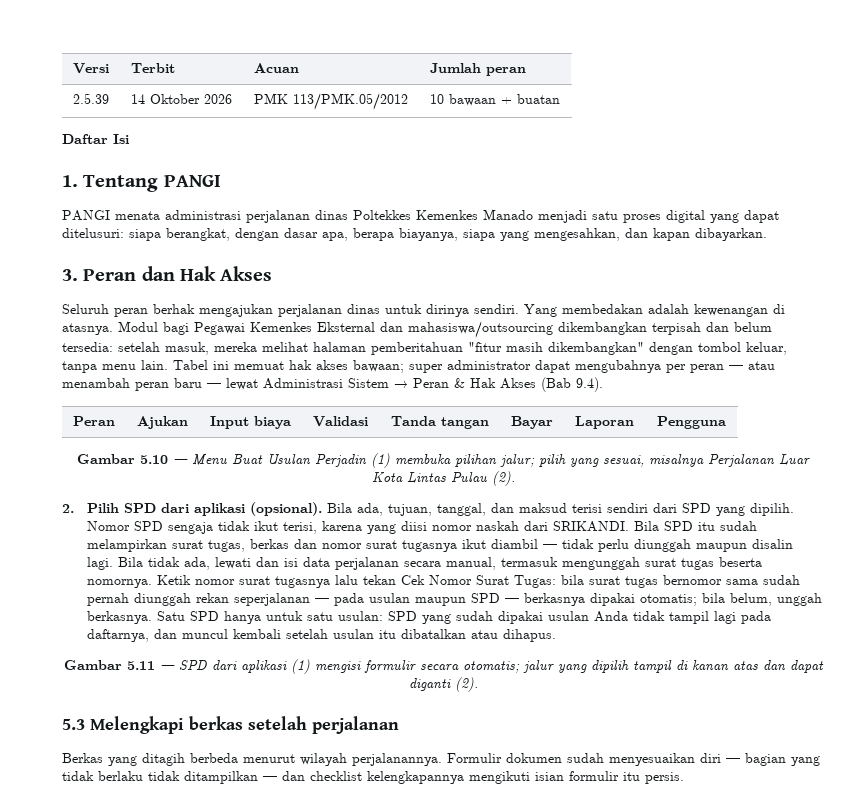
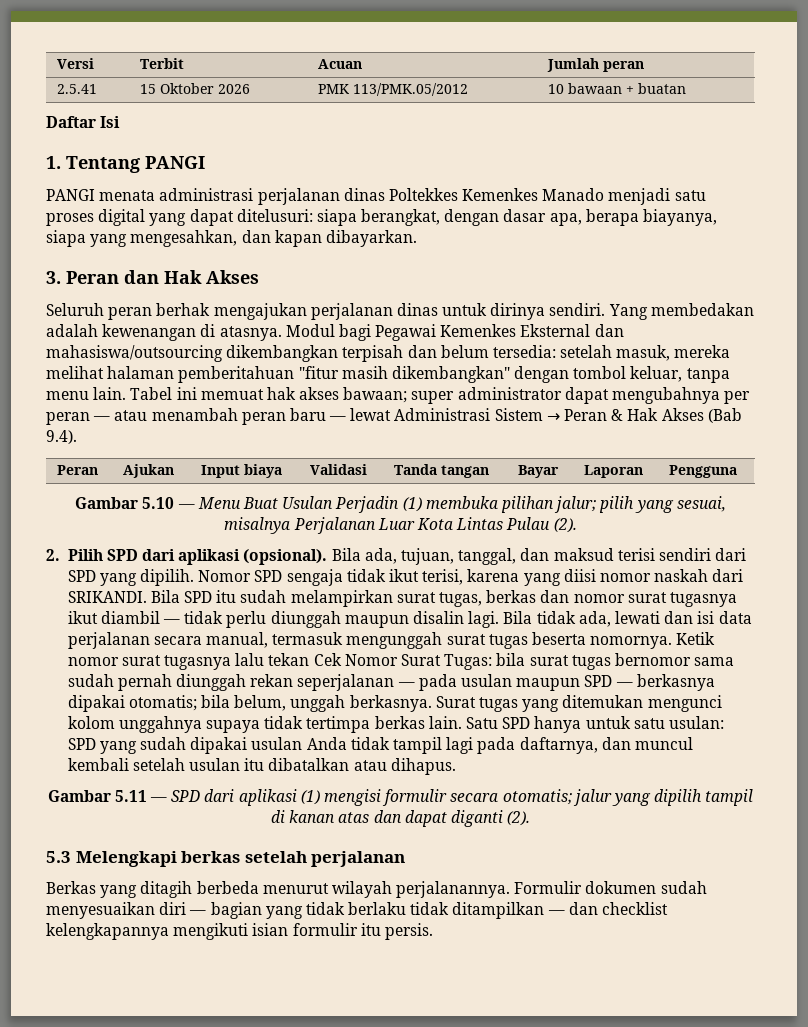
- 2.5.39 | 14 Oktober 2026 | PMK 113/PMK.05/2012 | 10 bawaan + buatan
+ 2.5.41 | 15 Oktober 2026 | PMK 113/PMK.05/2012 | 10 bawaan + buatan
+ Surat tugas yang ditemukan mengunci kolom unggahnya supaya tidak tertimpa berkas lain.

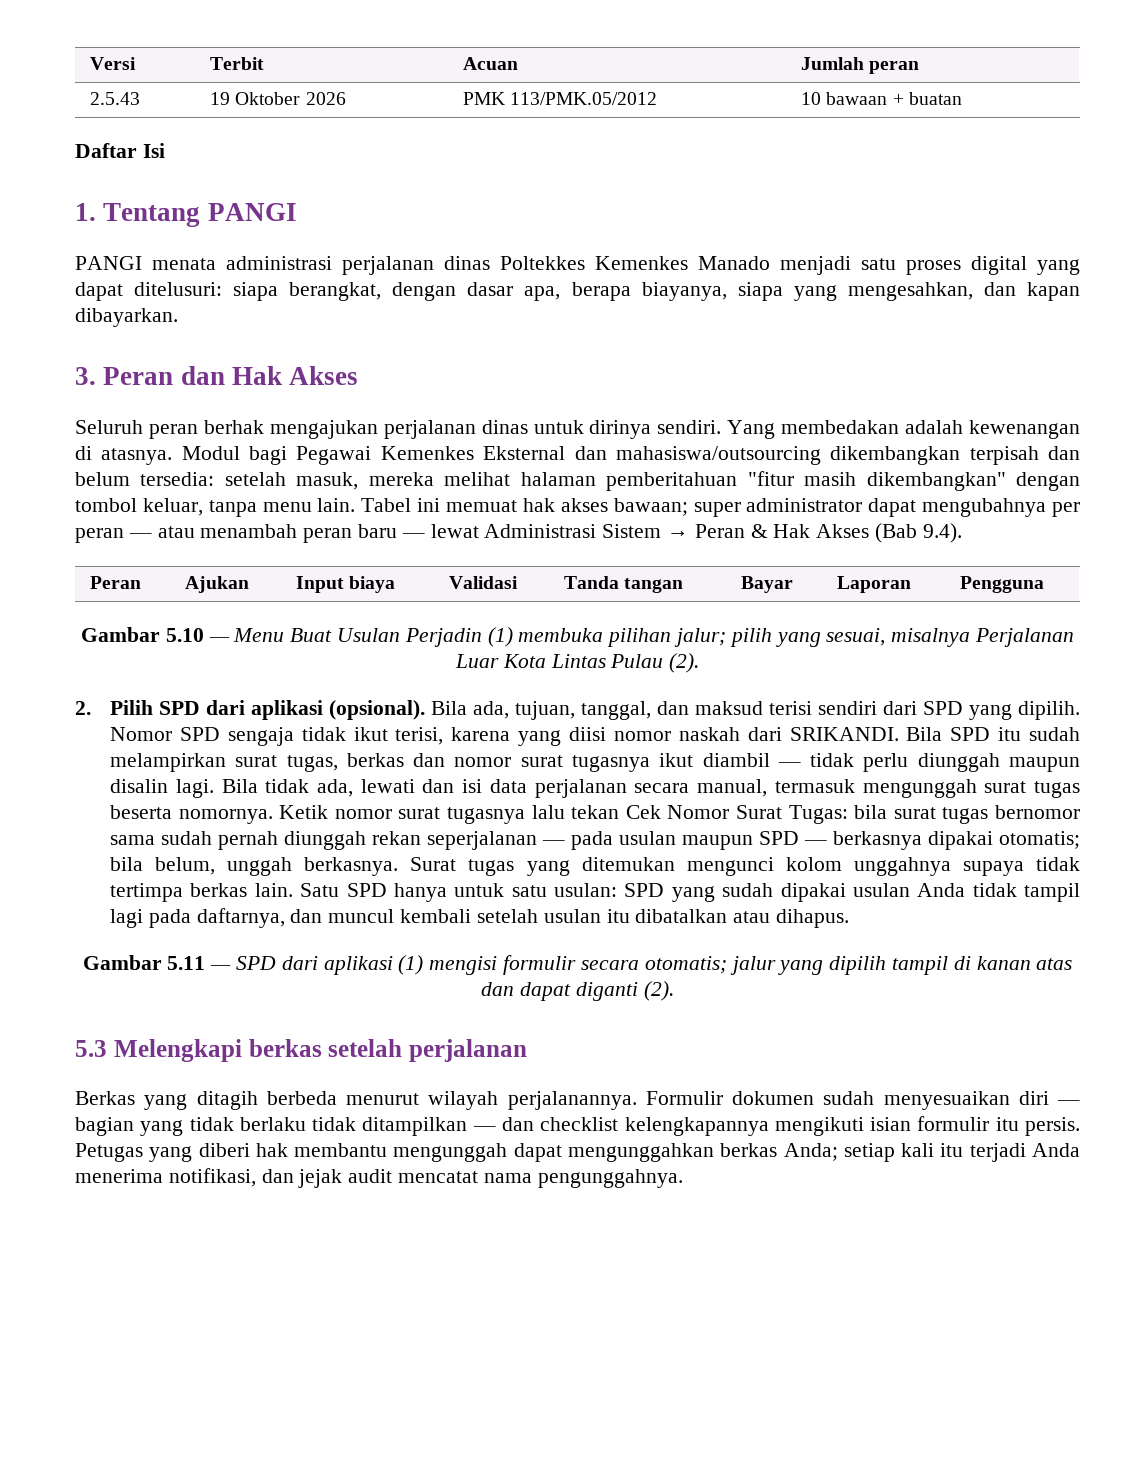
- 2.5.41 | 15 Oktober 2026 | PMK 113/PMK.05/2012 | 10 bawaan + buatan
+ 2.5.43 | 19 Oktober 2026 | PMK 113/PMK.05/2012 | 10 bawaan + buatan
+ Petugas yang diberi hak membantu mengunggah dapat mengunggahkan berkas Anda; setiap kali itu terjadi Anda menerima notifikasi, dan jejak audit mencatat nama pengunggahnya.

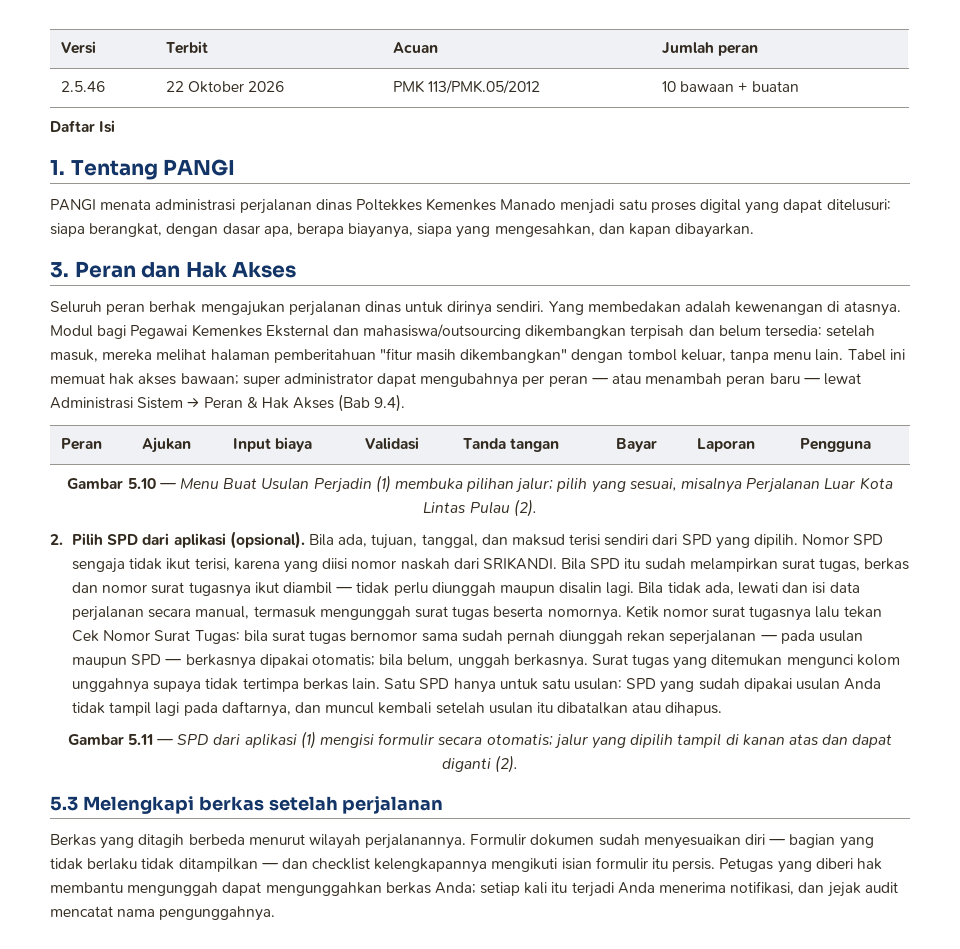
- 2.5.43 | 19 Oktober 2026 | PMK 113/PMK.05/2012 | 10 bawaan + buatan
+ 2.5.46 | 22 Oktober 2026 | PMK 113/PMK.05/2012 | 10 bawaan + buatan

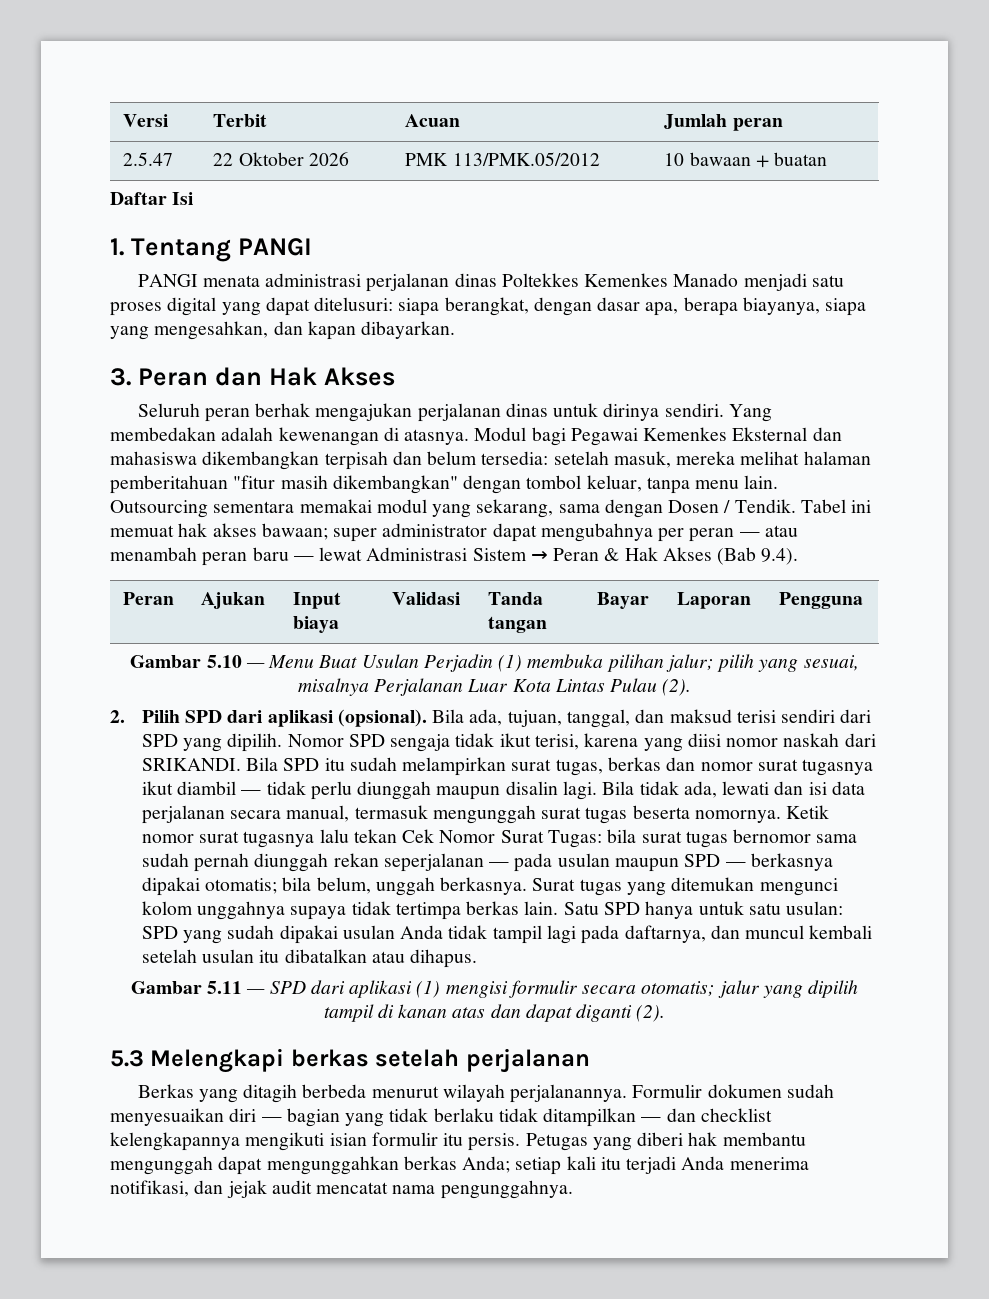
- 2.5.46 | 22 Oktober 2026 | PMK 113/PMK.05/2012 | 10 bawaan + buatan
+ 2.5.47 | 22 Oktober 2026 | PMK 113/PMK.05/2012 | 10 bawaan + buatan
- Modul bagi Pegawai Kemenkes Eksternal dan mahasiswa/outsourcing dikembangkan terpisah dan belum tersedia: setelah masuk, mereka melihat halaman pemberitahuan "fitur masih dikembangkan" dengan tombol keluar, tanpa menu lain.
+ Modul bagi Pegawai Kemenkes Eksternal dan mahasiswa dikembangkan terpisah dan belum tersedia: setelah masuk, mereka melihat halaman pemberitahuan "fitur masih dikembangkan" dengan tombol keluar, tanpa menu lain.
+ Outsourcing sementara memakai modul yang sekarang, sama dengan Dosen / Tendik.

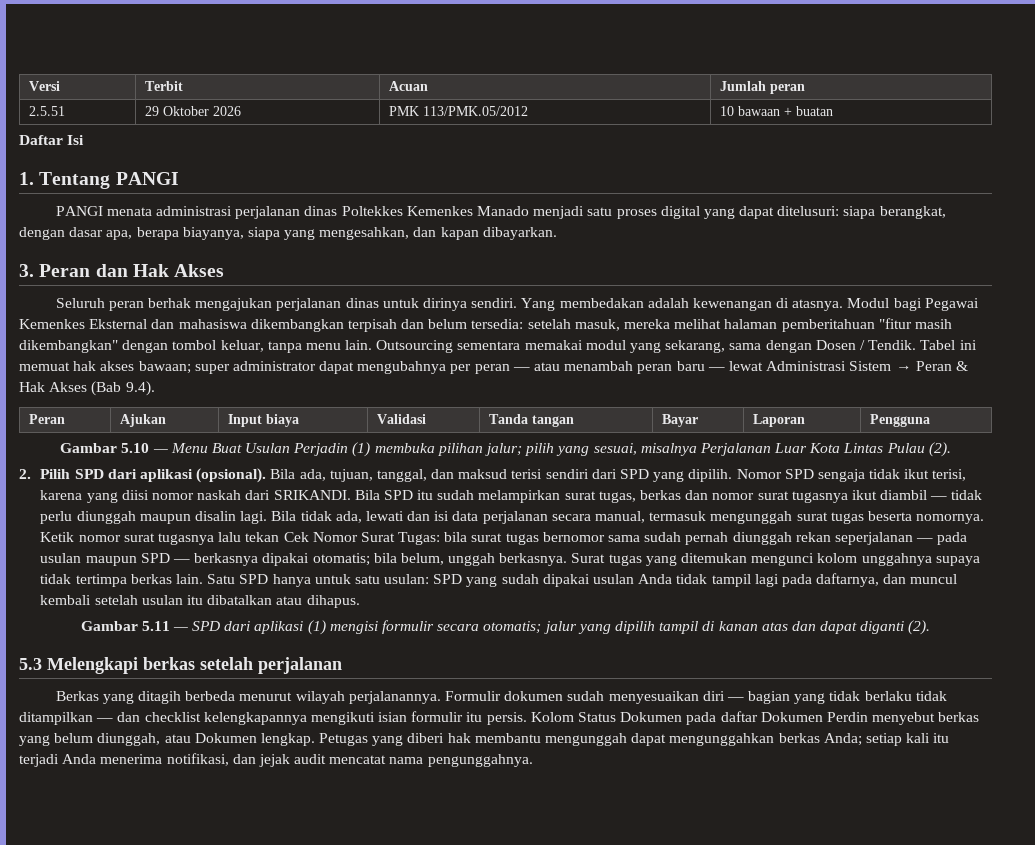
- 2.5.47 | 22 Oktober 2026 | PMK 113/PMK.05/2012 | 10 bawaan + buatan
+ 2.5.51 | 29 Oktober 2026 | PMK 113/PMK.05/2012 | 10 bawaan + buatan
+ Kolom Status Dokumen pada daftar Dokumen Perdin menyebut berkas yang belum diunggah, atau Dokumen lengkap.

